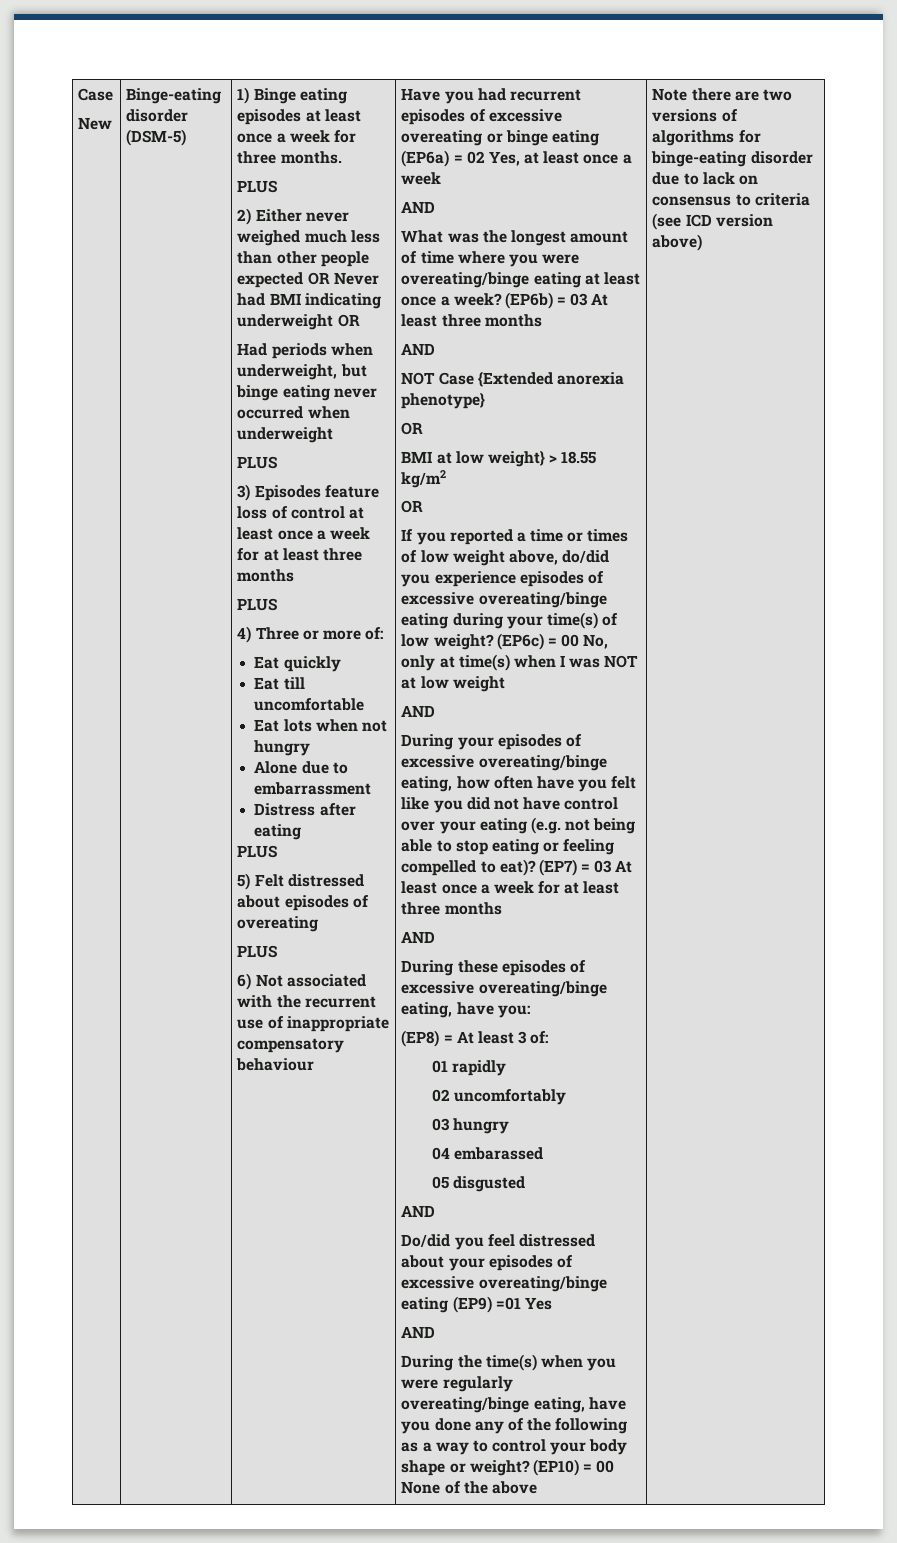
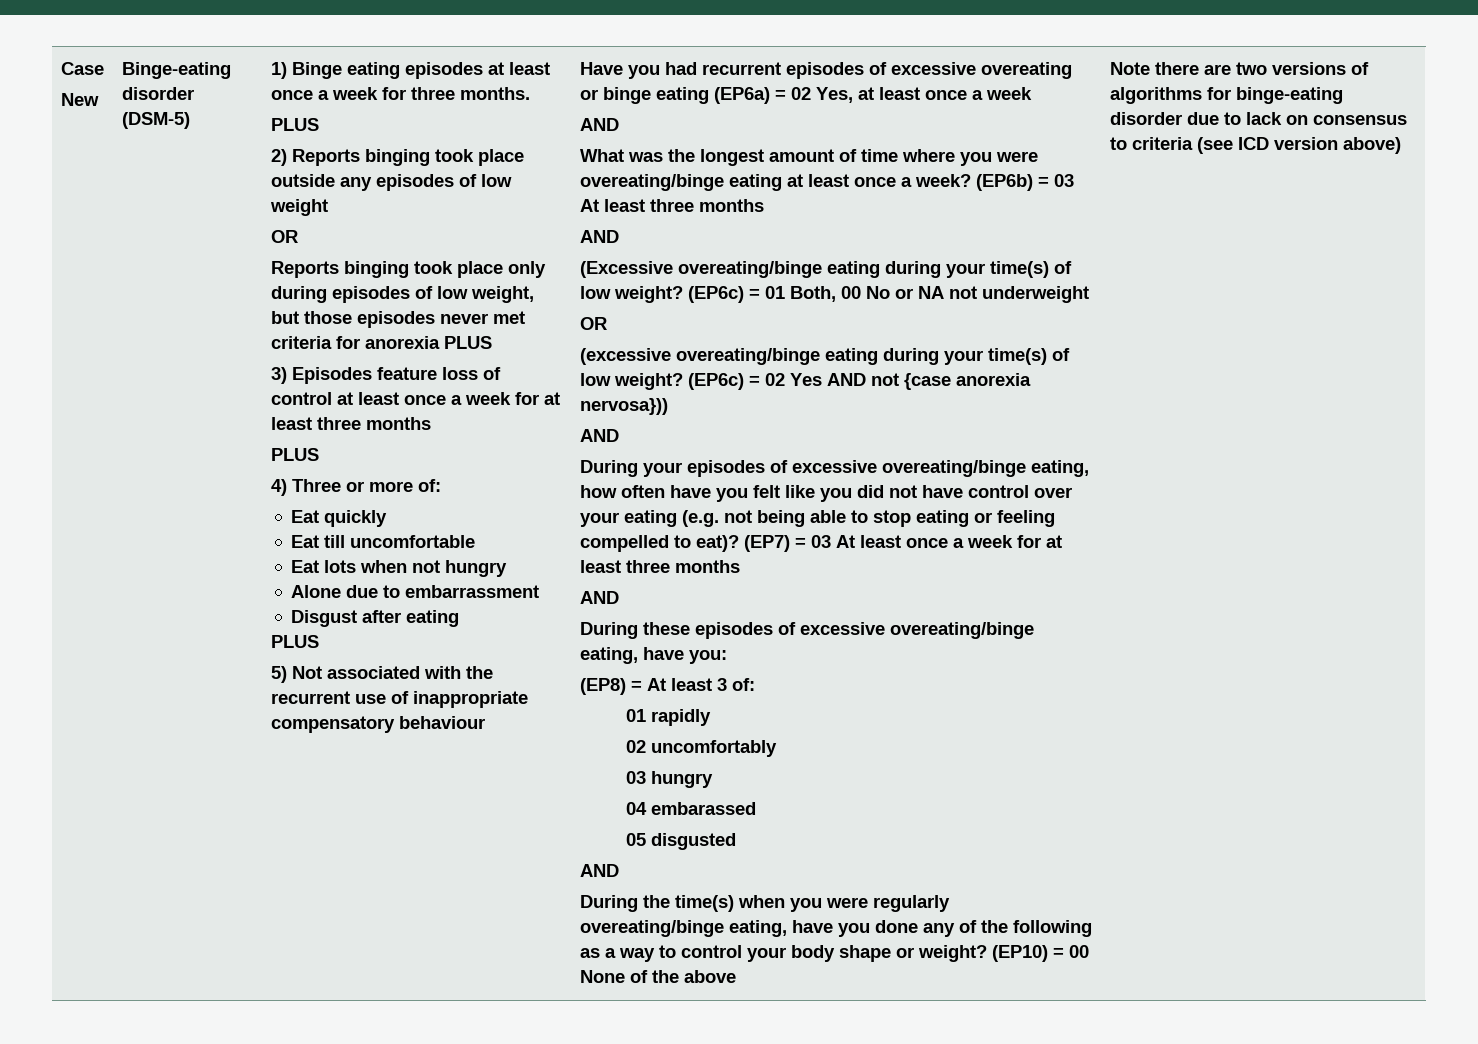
- 2) Either never weighed much less than other people expected OR Never had BMI indicating underweight OR
- Had periods when underweight, but binge eating never occurred when underweight
- PLUS
+ 2) Reports binging took place outside any episodes of low weight
+ OR
+ Reports binging took place only during episodes of low weight, but those episodes never met criteria for anorexia PLUS
- Distress after eating
+ Disgust after eating
- 5) Felt distressed about episodes of overeating
- PLUS
- 6) Not associated with the recurrent use of inappropriate compensatory behaviour
+ 5) Not associated with the recurrent use of inappropriate compensatory behaviour
- NOT Case {Extended anorexia phenotype}
- OR
- BMI at low weight} > 18.55 kg/m2
- OR
- If you reported a time or times of low weight above, do/did you experience episodes of excessive overeating/binge eating during your time(s) of low weight?
+ (Excessive overeating/binge eating during your time(s) of low weight?
- (EP6c) = 00 No, only at time(s) when I was NOT at low weight
+ (EP6c) = 01 Both, 00 No or NA not underweight
+ OR
+ (excessive overeating/binge eating during your time(s) of low weight? (EP6c) = 02 Yes AND not {case anorexia nervosa}))
- Do/did you feel distressed about your episodes of excessive overeating/binge eating (EP9) =01 Yes
- AND

